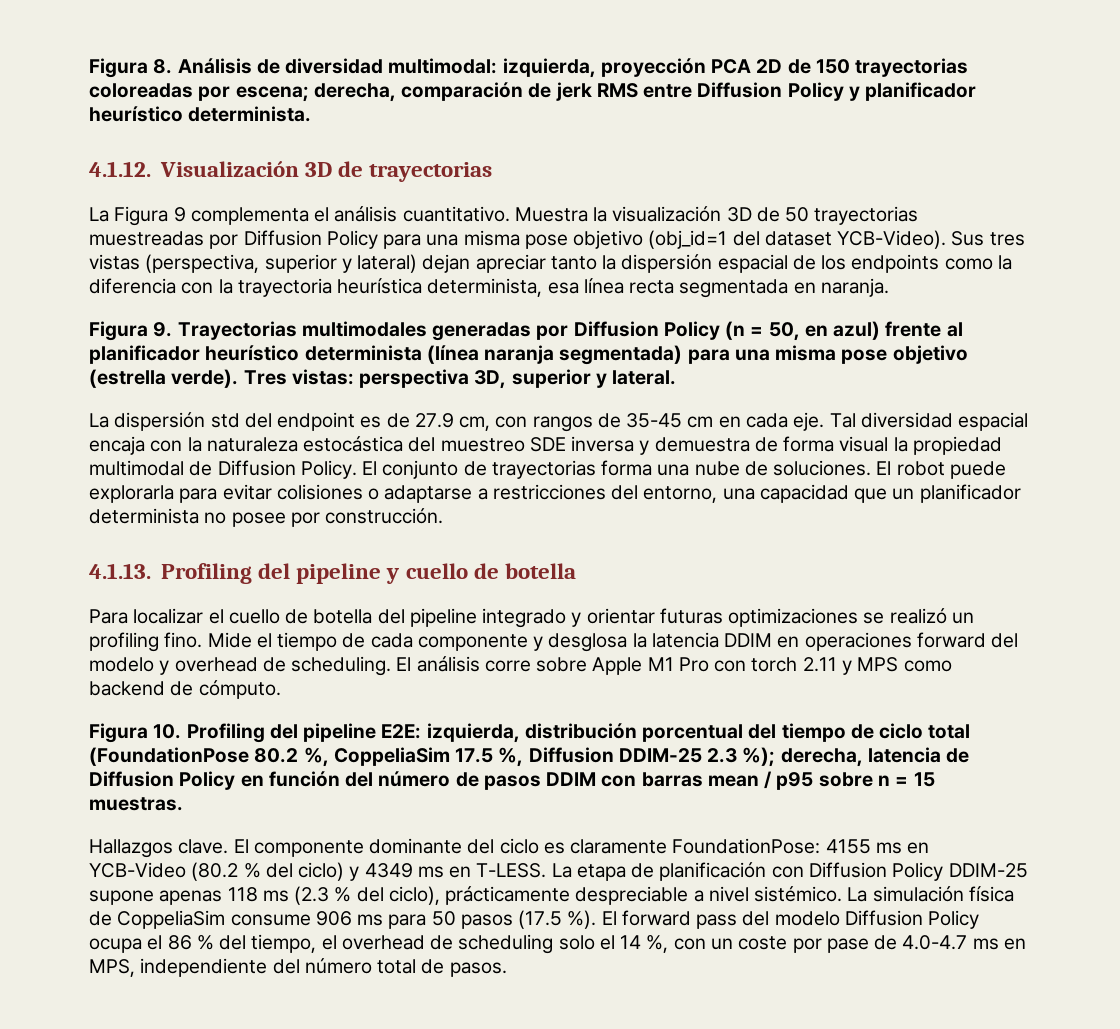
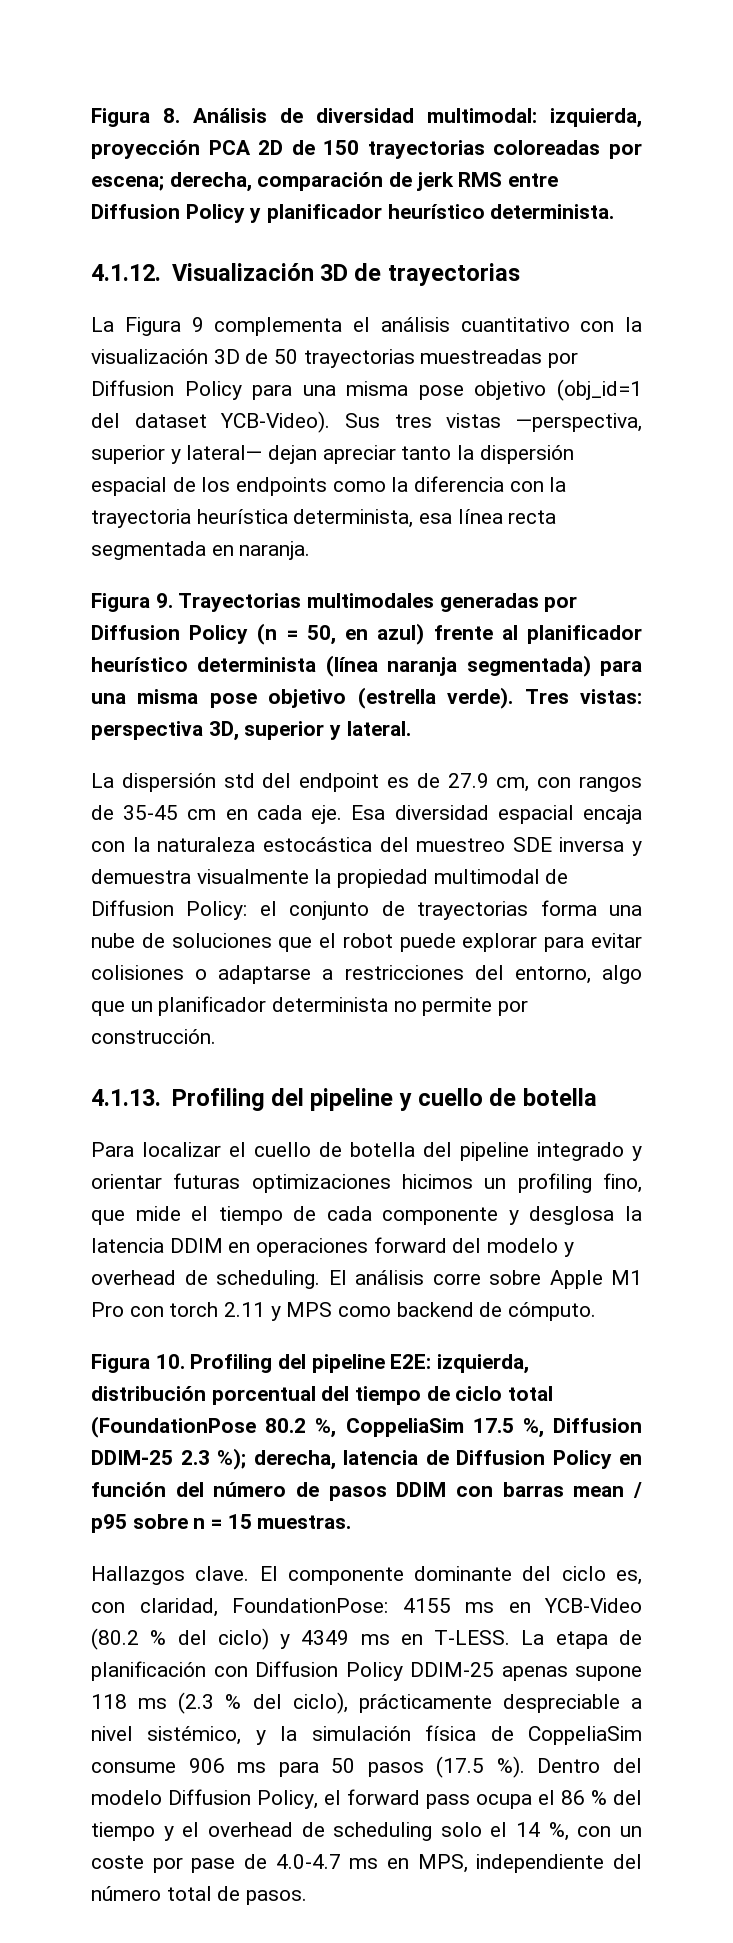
- La Figura 9 complementa el análisis cuantitativo. Muestra la visualización 3D de 50 trayectorias muestreadas por Diffusion Policy para una misma pose objetivo (obj_id=1 del dataset YCB-Video).
+ La Figura 9 complementa el análisis cuantitativo con la visualización 3D de 50 trayectorias muestreadas por Diffusion Policy para una misma pose objetivo (obj_id=1 del dataset YCB-Video).
- Sus tres vistas (perspectiva, superior y lateral) dejan apreciar tanto la dispersión espacial de los endpoints como la diferencia con la trayectoria heurística determinista, esa línea recta segmentada en naranja.
+ Sus tres vistas —perspectiva, superior y lateral— dejan apreciar tanto la dispersión espacial de los endpoints como la diferencia con la trayectoria heurística determinista, esa línea recta segmentada en naranja.
- Tal diversidad espacial encaja con la naturaleza estocástica del muestreo SDE inversa y demuestra de forma visual la propiedad multimodal de Diffusion Policy. El conjunto de trayectorias forma una nube de soluciones. El robot puede explorarla para evitar colisiones o adaptarse a restricciones del entorno, una capacidad que un planificador determinista no posee por construcción.
+ Esa diversidad espacial encaja con la naturaleza estocástica del muestreo SDE inversa y demuestra visualmente la propiedad multimodal de Diffusion Policy: el conjunto de trayectorias forma una nube de soluciones que el robot puede explorar para evitar colisiones o adaptarse a restricciones del entorno, algo que un planificador determinista no permite por construcción.
- Para localizar el cuello de botella del pipeline integrado y orientar futuras optimizaciones se realizó un profiling fino. Mide el tiempo de cada componente y desglosa la latencia DDIM en operaciones forward del modelo y overhead de scheduling.
+ Para localizar el cuello de botella del pipeline integrado y orientar futuras optimizaciones hicimos un profiling fino, que mide el tiempo de cada componente y desglosa la latencia DDIM en operaciones forward del modelo y overhead de scheduling.
- El componente dominante del ciclo es claramente FoundationPose: 4155 ms en YCB-Video (80.2 % del ciclo) y 4349 ms en T-LESS.
+ El componente dominante del ciclo es, con claridad, FoundationPose: 4155 ms en YCB-Video (80.2 % del ciclo) y 4349 ms en T-LESS.
- La etapa de planificación con Diffusion Policy DDIM-25 supone apenas 118 ms (2.3 % del ciclo), prácticamente despreciable a nivel sistémico. La simulación física de CoppeliaSim consume 906 ms para 50 pasos (17.5 %).
+ La etapa de planificación con Diffusion Policy DDIM-25 apenas supone 118 ms (2.3 % del ciclo), prácticamente despreciable a nivel sistémico, y la simulación física de CoppeliaSim consume 906 ms para 50 pasos (17.5 %).
- El forward pass del modelo Diffusion Policy ocupa el 86 % del tiempo, el overhead de scheduling solo el 14 %, con un coste por pase de 4.0-4.7 ms en MPS, independiente del número total de pasos.
+ Dentro del modelo Diffusion Policy, el forward pass ocupa el 86 % del tiempo y el overhead de scheduling solo el 14 %, con un coste por pase de 4.0-4.7 ms en MPS, independiente del número total de pasos.

